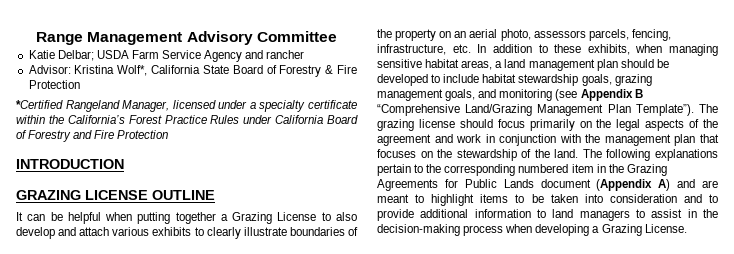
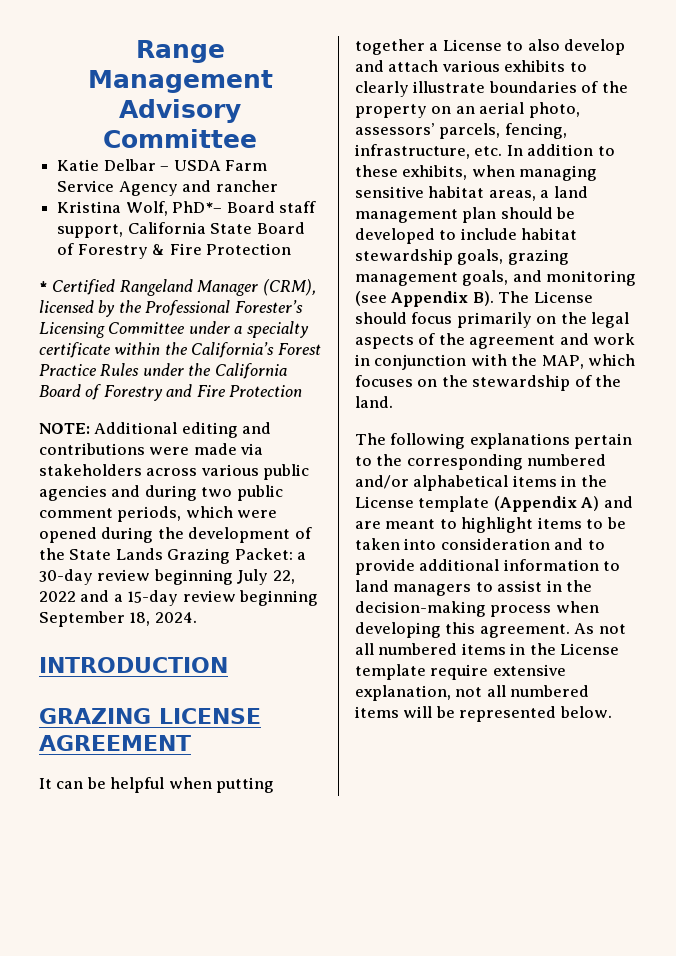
- Katie Delbar; USDA Farm Service Agency and rancher
+ Katie Delbar – USDA Farm Service Agency and rancher
- Advisor: Kristina Wolf*, California State Board of Forestry & Fire Protection
+ Kristina Wolf, PhD*– Board staff support, California State Board of Forestry & Fire Protection
- *Certified Rangeland Manager, licensed under a specialty certificate within the California’s Forest Practice Rules under California Board of Forestry and Fire Protection
+ * Certified Rangeland Manager (CRM), licensed by the Professional Forester’s Licensing Committee under a specialty certificate within the California’s Forest Practice Rules under the California Board of Forestry and Fire Protection
+ NOTE: Additional editing and contributions were made via stakeholders across various public agencies and during two public comment periods, which were opened during the development of the State Lands Grazing Packet: a 30-day review beginning July 22, 2022 and a 15-day review beginning September 18, 2024.
- GRAZING LICENSE OUTLINE
+ GRAZING LICENSE AGREEMENT
- It can be helpful when putting together a Grazing License to also develop and attach various exhibits to clearly illustrate boundaries of the property on an aerial photo, assessors parcels, fencing, infrastructure, etc. In addition to these exhibits, when managing sensitive habitat areas, a land management plan should be developed to include habitat stewardship goals, grazing management goals, and monitoring (see Appendix B “Comprehensive Land/Grazing Management Plan Template”). The grazing license should focus primarily on the legal aspects of the agreement and work in conjunction with the management plan that focuses on the stewardship of the land. The following explanations pertain to the corresponding numbered item in the Grazing Agreements for Public Lands document (Appendix A) and are meant to highlight items to be taken into consideration and to provide additional information to land managers to assist in the decision-making process when developing a Grazing License.
+ It can be helpful when putting together a License to also develop and attach various exhibits to clearly illustrate boundaries of the property on an aerial photo, assessors’ parcels, fencing, infrastructure, etc. In addition to these exhibits, when managing sensitive habitat areas, a land management plan should be developed to include habitat stewardship goals, grazing management goals, and monitoring (see Appendix B). The License should focus primarily on the legal aspects of the agreement and work in conjunction with the MAP, which focuses on the stewardship of the land.
+ The following explanations pertain to the corresponding numbered and/or alphabetical items in the License template (Appendix A) and are meant to highlight items to be taken into consideration and to provide additional information to land managers to assist in the decision-making process when developing this agreement. As not all numbered items in the License template require extensive explanation, not all numbered items will be represented below.

